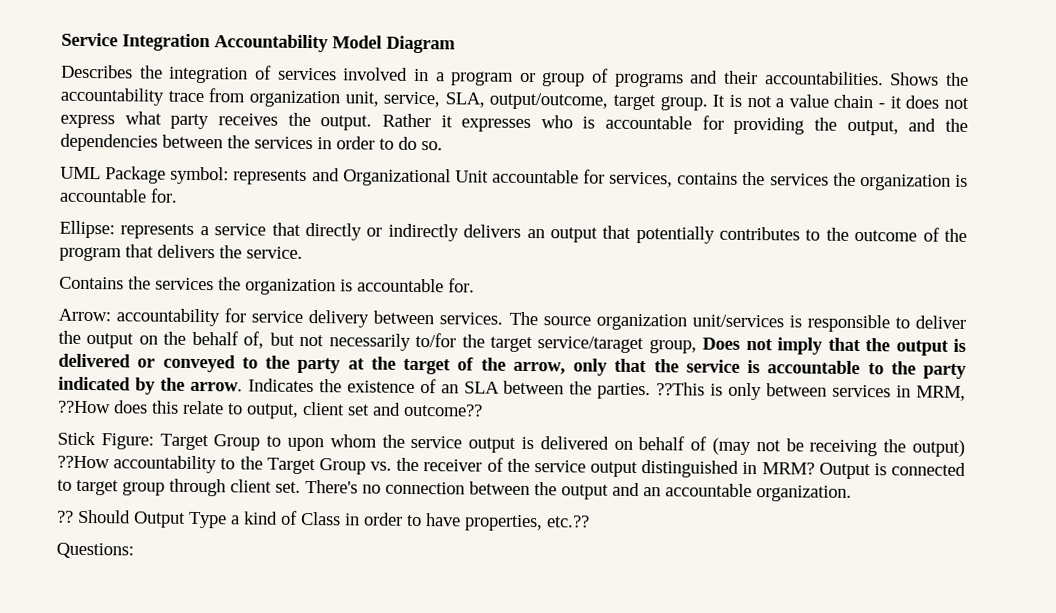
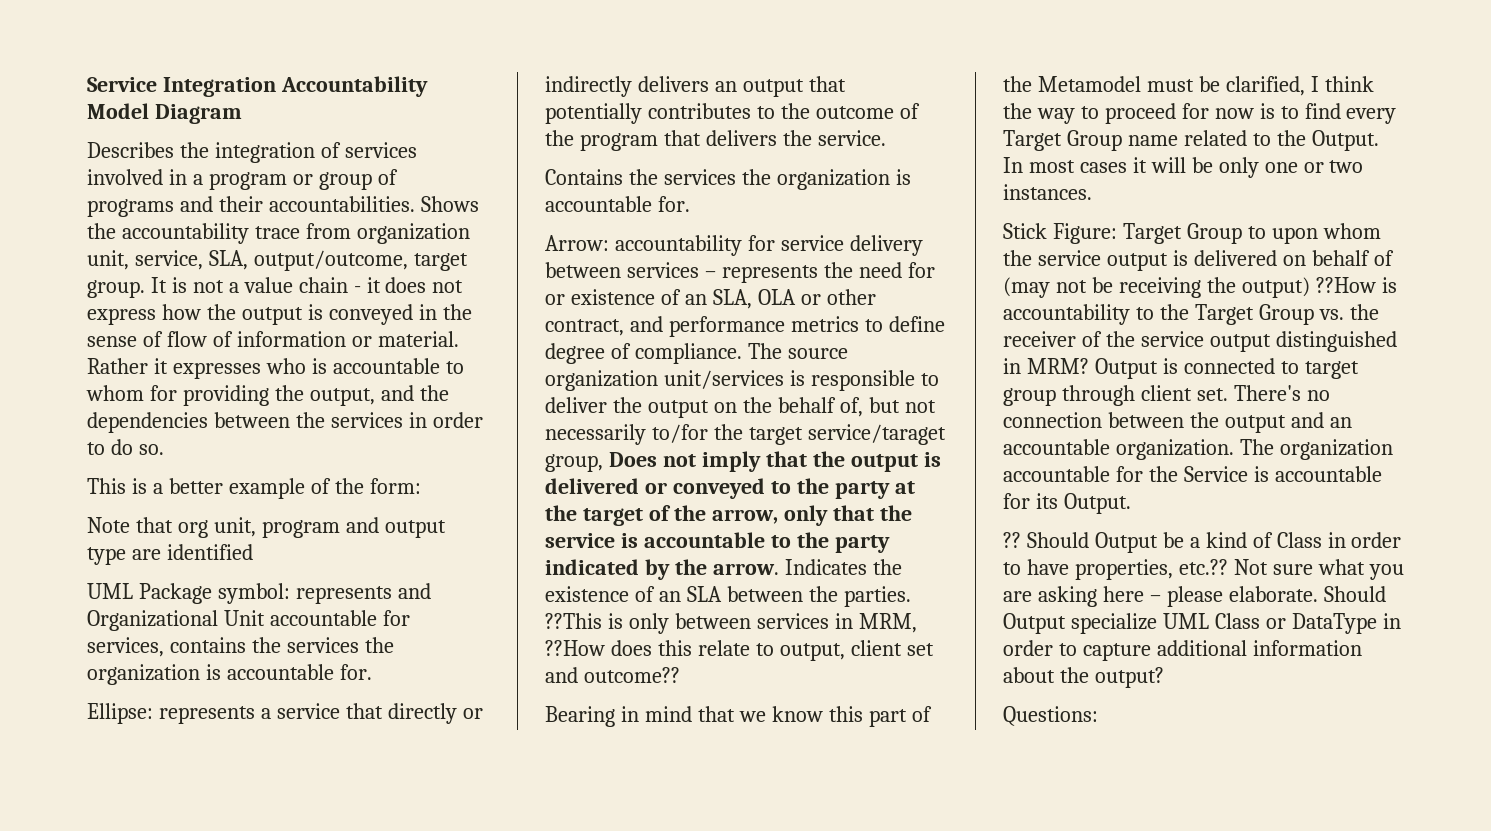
- It is not a value chain - it does not express what party receives the output.
+ It is not a value chain - it does not express how the output is conveyed in the sense of flow of information or material.
- Rather it expresses who is accountable for providing the output, and the dependencies between the services in order to do so.
+ Rather it expresses who is accountable to whom for providing the output, and the dependencies between the services in order to do so.
+ This is a better example of the form:
+ Note that org unit, program and output type are identified
- Arrow: accountability for service delivery between services.
+ Arrow: accountability for service delivery between services – represents the need for or existence of an SLA, OLA or other contract, and performance metrics to define degree of compliance.
+ Bearing in mind that we know this part of the Metamodel must be clarified, I think the way to proceed for now is to find every Target Group name related to the Output. In most cases it will be only one or two instances.
- Stick Figure: Target Group to upon whom the service output is delivered on behalf of (may not be receiving the output) ??How accountability to the Target Group vs. the receiver of the service output distinguished in MRM?
+ Stick Figure: Target Group to upon whom the service output is delivered on behalf of (may not be receiving the output) ??How is accountability to the Target Group vs. the receiver of the service output distinguished in MRM?
+ The organization accountable for the Service is accountable for its Output.
- Should Output Type a kind of Class in order to have properties, etc.??
+ Should Output be a kind of Class in order to have properties, etc.?? Not sure what you are asking here – please elaborate. Should Output specialize UML Class or DataType in order to capture additional information about the output?

